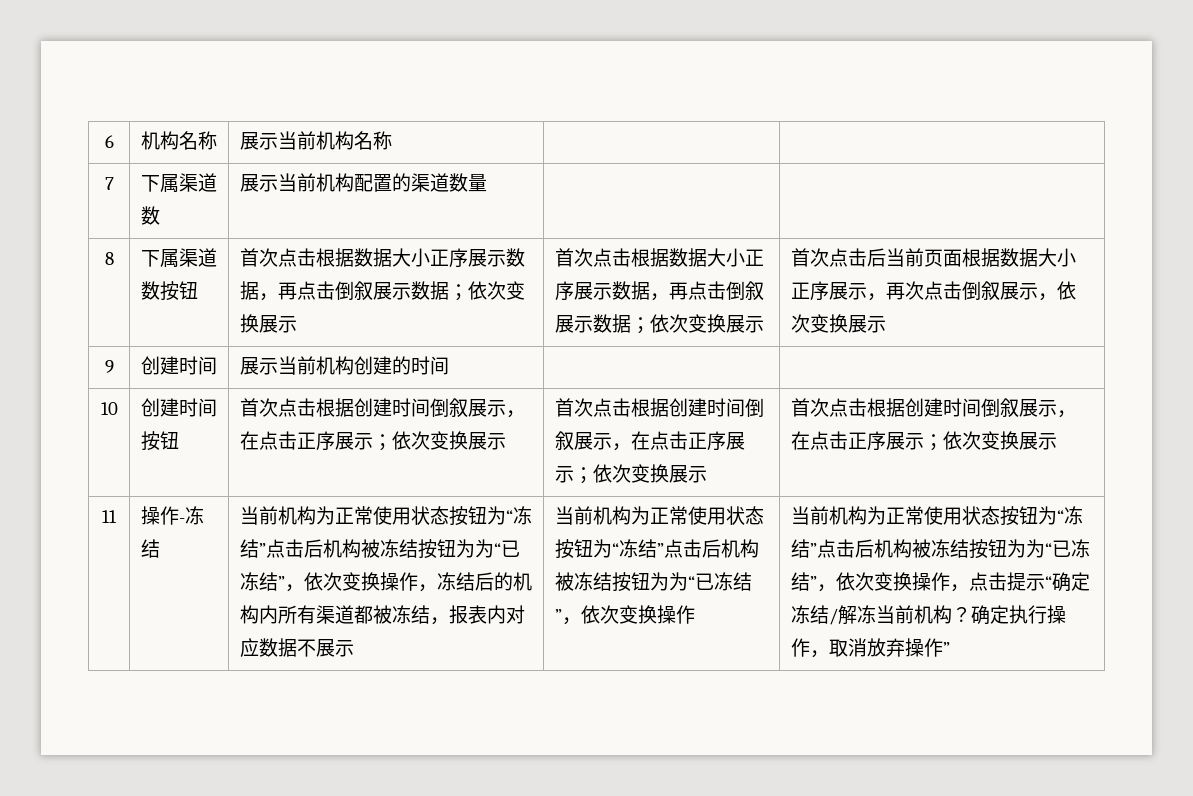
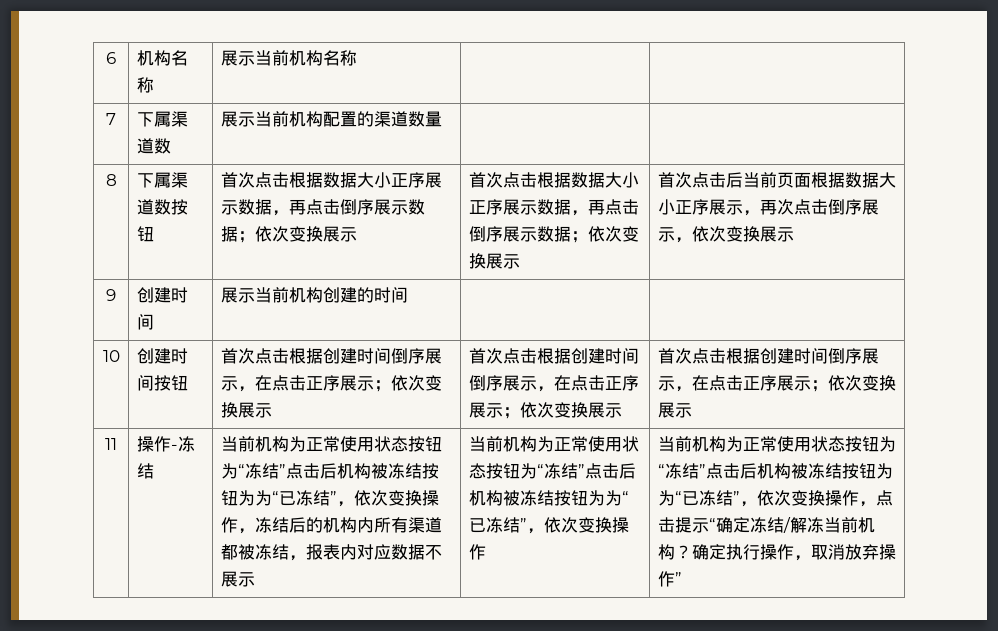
- 下属渠道数按钮 | 首次点击根据数据大小正序展示数据，再点击倒叙展示数据；依次变换展示 | 首次点击根据数据大小正序展示数据，再点击倒叙展示数据；依次变换展示
+ 下属渠道数按钮 | 首次点击根据数据大小正序展示数据，再点击倒序展示数据；依次变换展示 | 首次点击根据数据大小正序展示数据，再点击倒序展示数据；依次变换展示
- 首次点击后当前页面根据数据大小正序展示，再次点击倒叙展示，依次变换展示
+ 首次点击后当前页面根据数据大小正序展示，再次点击倒序展示，依次变换展示
- 创建时间按钮 | 首次点击根据创建时间倒叙展示，在点击正序展示；依次变换展示 | 首次点击根据创建时间倒叙展示，在点击正序展示；依次变换展示 | 首次点击根据创建时间倒叙展示，在点击正序展示；依次变换展示
+ 创建时间按钮 | 首次点击根据创建时间倒序展示，在点击正序展示；依次变换展示 | 首次点击根据创建时间倒序展示，在点击正序展示；依次变换展示 | 首次点击根据创建时间倒序展示，在点击正序展示；依次变换展示

